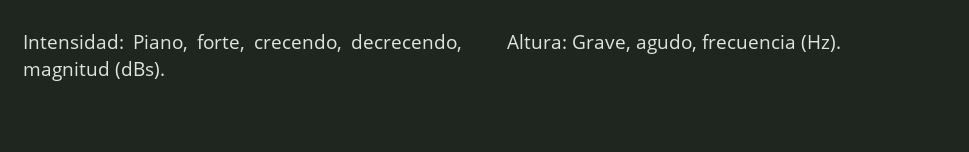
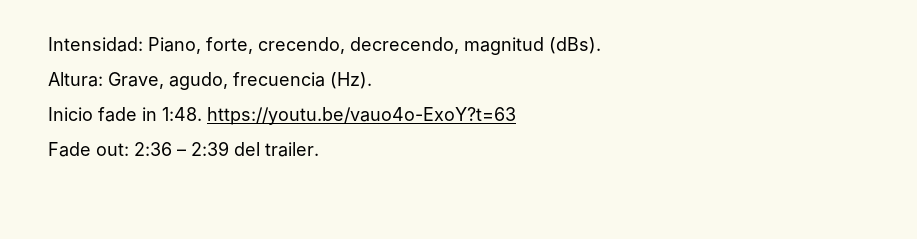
+ Inicio fade in 1:48. https://youtu.be/vauo4o-ExoY?t=63
+ Fade out: 2:36 – 2:39 del trailer.

